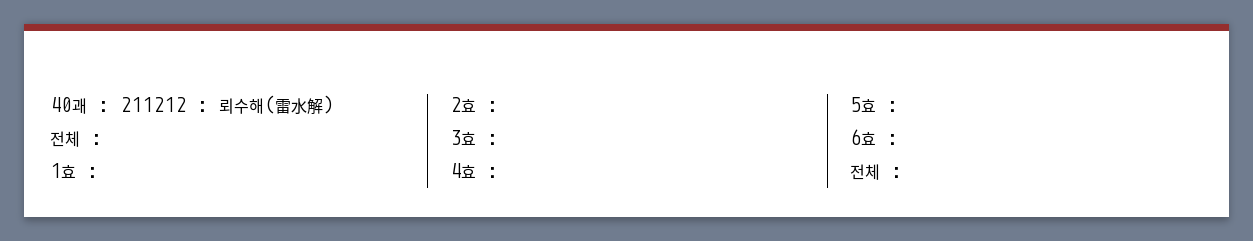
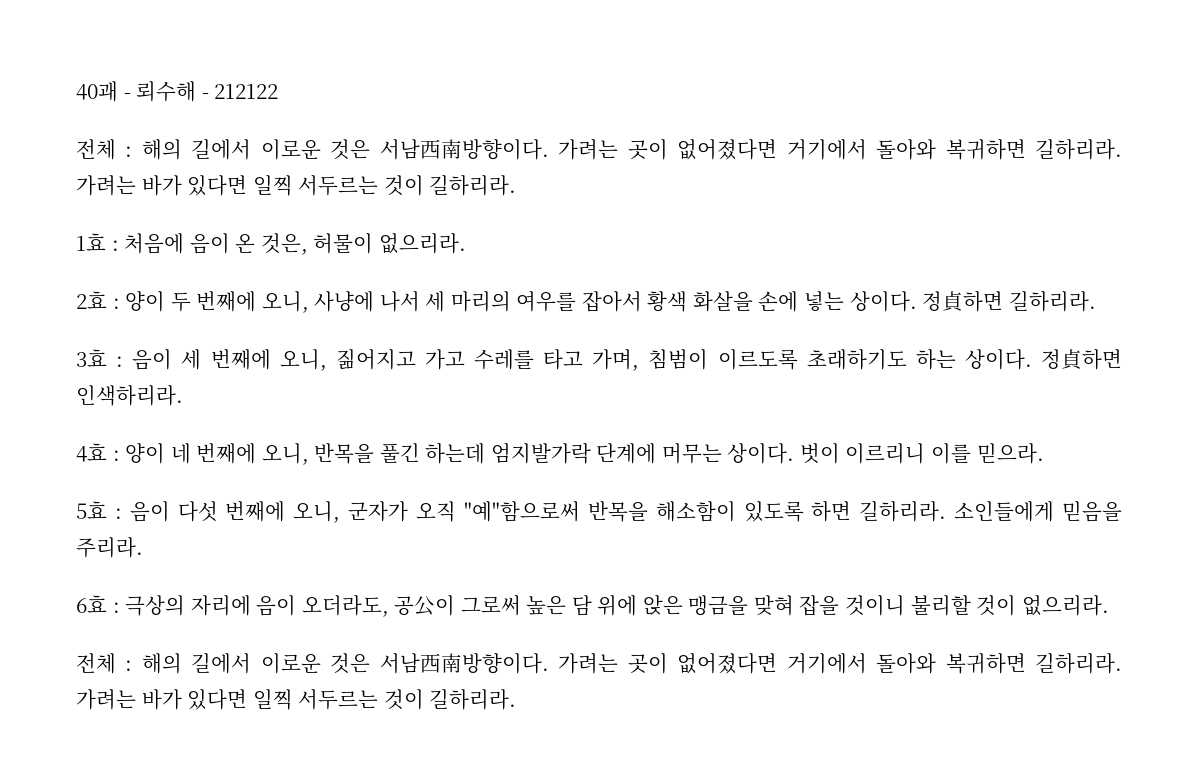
- 40괘 : 211212 : 뢰수해(雷水解)
- 전체 :
- 1효 :
- 2효 :
- 3효 :
- 4효 :
- 5효 :
- 6효 :
- 전체 :
+ 40괘 - 뢰수해 - 212122
+ 전체 : 해의 길에서 이로운 것은 서남西南방향이다. 가려는 곳이 없어졌다면 거기에서 돌아와 복귀하면 길하리라. 가려는 바가 있다면 일찍 서두르는 것이 길하리라.
+ 1효 : 처음에 음이 온 것은, 허물이 없으리라.
+ 2효 : 양이 두 번째에 오니, 사냥에 나서 세 마리의 여우를 잡아서 황색 화살을 손에 넣는 상이다. 정貞하면 길하리라.
+ 3효 : 음이 세 번째에 오니, 짊어지고 가고 수레를 타고 가며, 침범이 이르도록 초래하기도 하는 상이다. 정貞하면 인색하리라.
+ 4효 : 양이 네 번째에 오니, 반목을 풀긴 하는데 엄지발가락 단계에 머무는 상이다. 벗이 이르리니 이를 믿으라.
+ 5효 : 음이 다섯 번째에 오니, 군자가 오직 "예"함으로써 반목을 해소함이 있도록 하면 길하리라. 소인들에게 믿음을 주리라.
+ 6효 : 극상의 자리에 음이 오더라도, 공公이 그로써 높은 담 위에 앉은 맹금을 맞혀 잡을 것이니 불리할 것이 없으리라.
+ 전체 : 해의 길에서 이로운 것은 서남西南방향이다. 가려는 곳이 없어졌다면 거기에서 돌아와 복귀하면 길하리라. 가려는 바가 있다면 일찍 서두르는 것이 길하리라.

